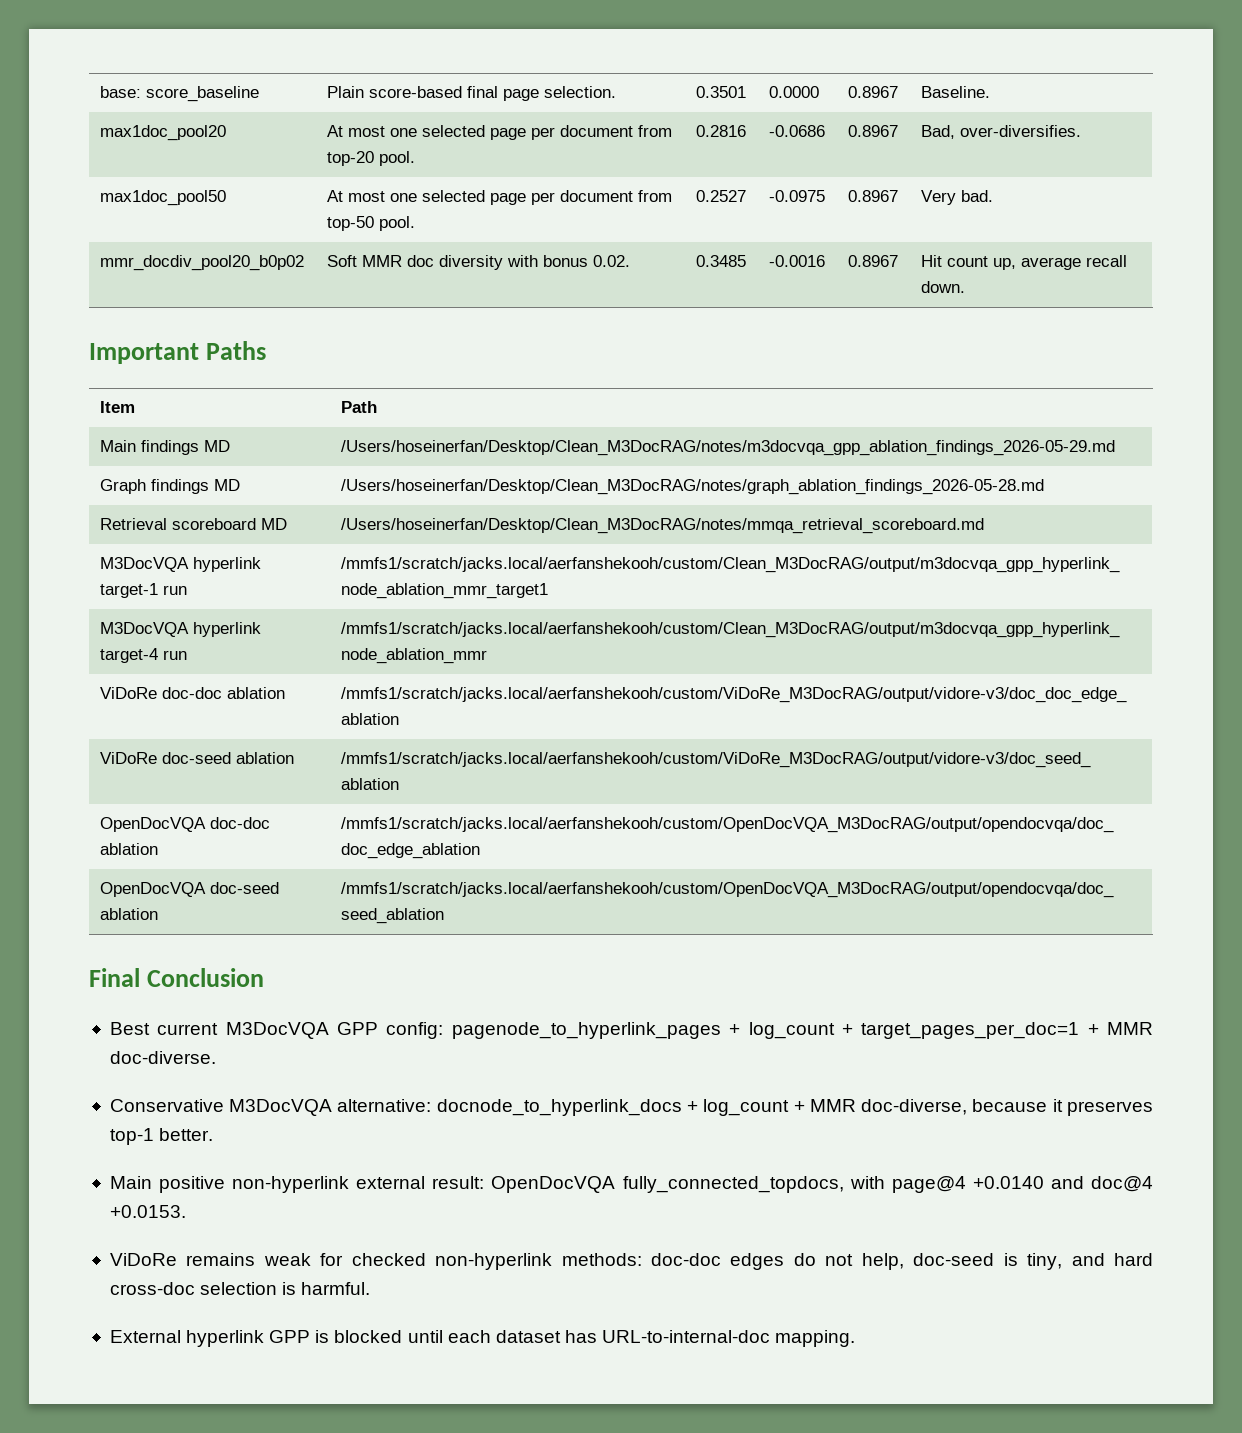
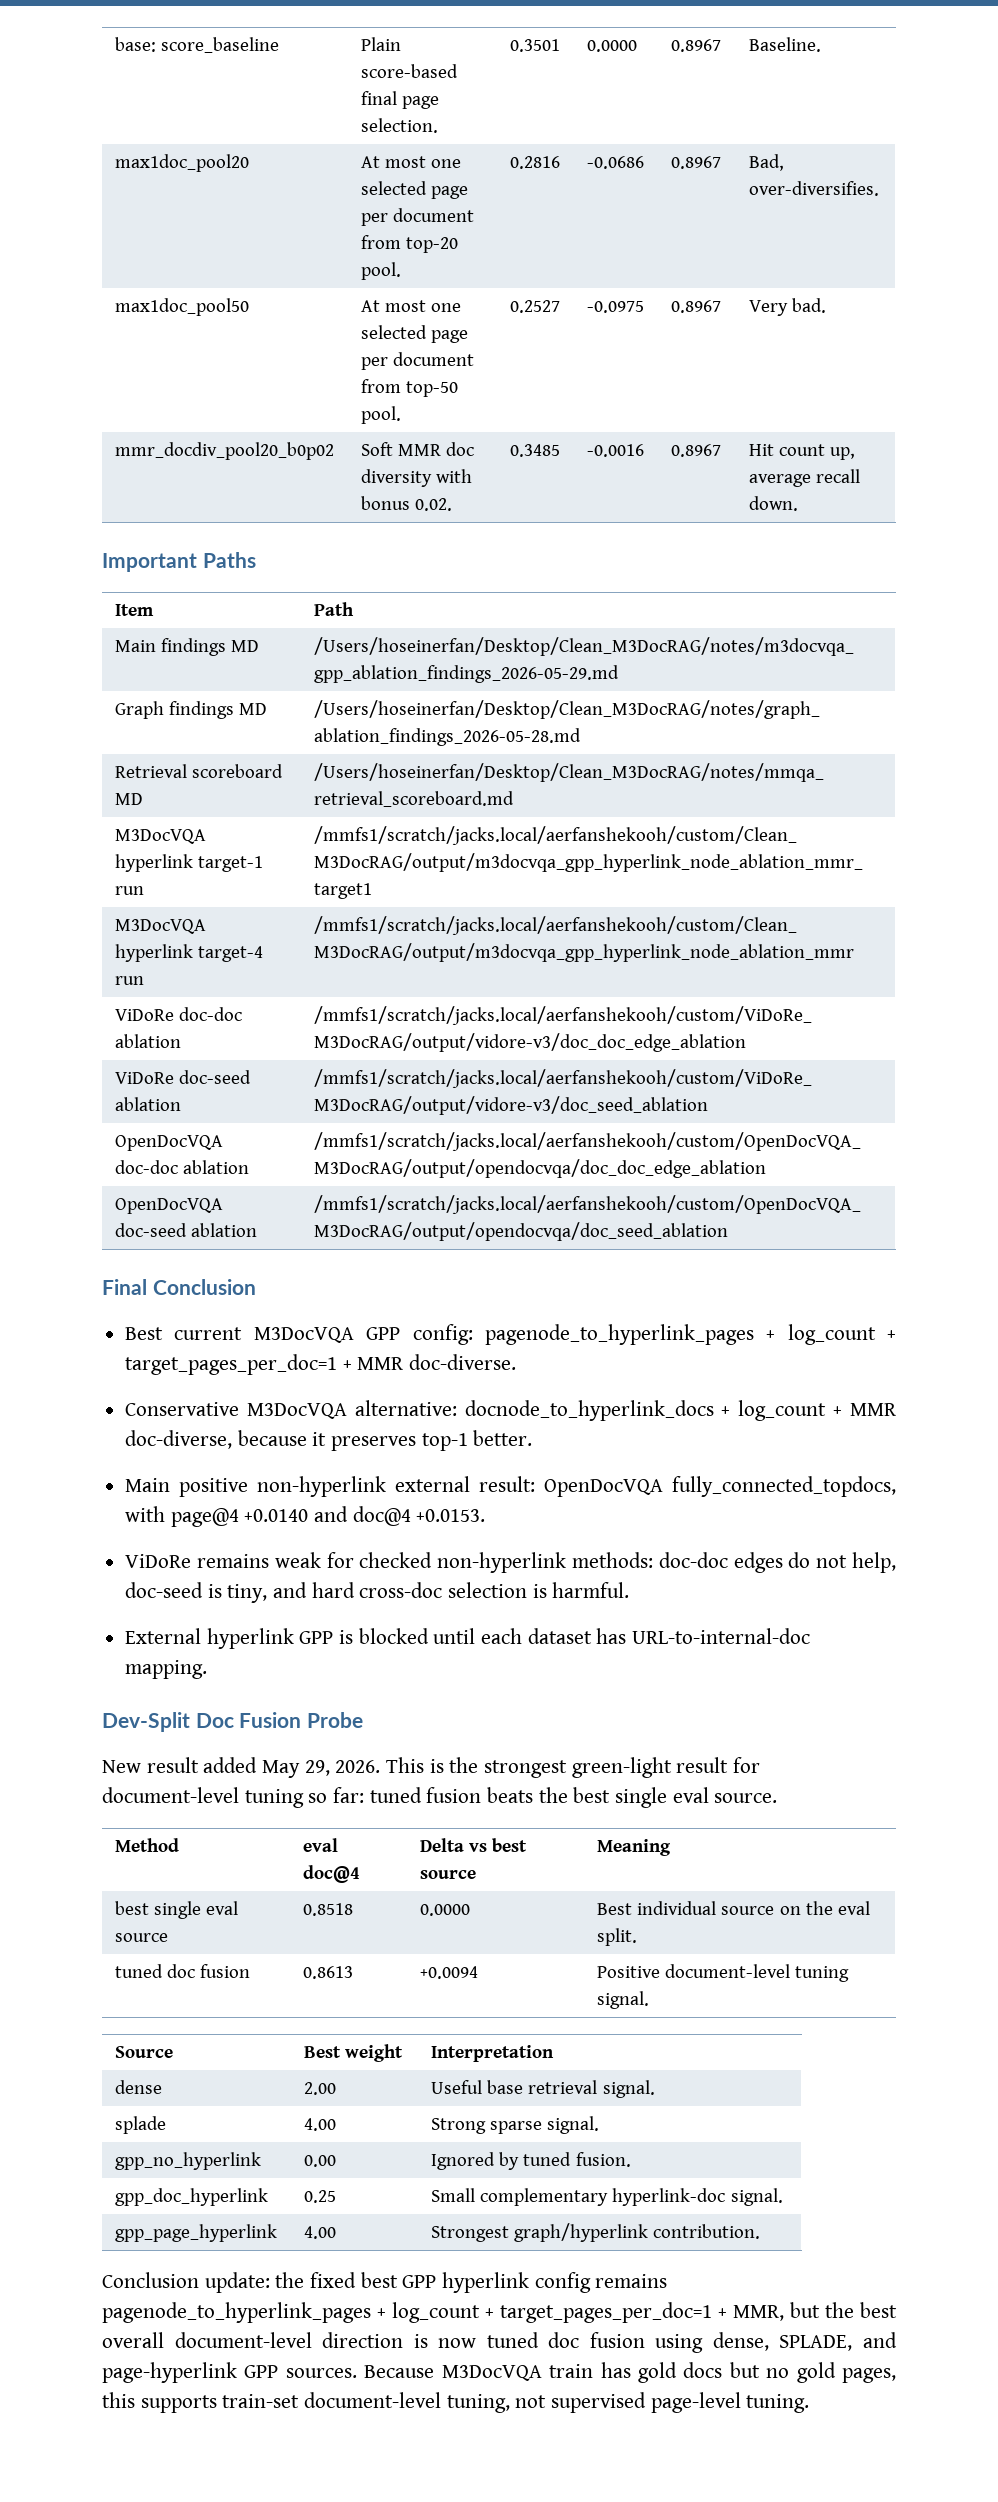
+ Dev-Split Doc Fusion Probe
+ New result added May 29, 2026. This is the strongest green-light result for document-level tuning so far: tuned fusion beats the best single eval source.
+ Method | eval doc@4 | Delta vs best source | Meaning
+ best single eval source | 0.8518 | 0.0000 | Best individual source on the eval split.
+ tuned doc fusion | 0.8613 | +0.0094 | Positive document-level tuning signal.
+ Source | Best weight | Interpretation
+ dense | 2.00 | Useful base retrieval signal.
+ splade | 4.00 | Strong sparse signal.
+ gpp_no_hyperlink | 0.00 | Ignored by tuned fusion.
+ gpp_doc_hyperlink | 0.25 | Small complementary hyperlink-doc signal.
+ gpp_page_hyperlink | 4.00 | Strongest graph/hyperlink contribution.
+ Conclusion update: the fixed best GPP hyperlink config remains pagenode_to_hyperlink_pages + log_count + target_pages_per_doc=1 + MMR, but the best overall document-level direction is now tuned doc fusion using dense, SPLADE, and page-hyperlink GPP sources. Because M3DocVQA train has gold docs but no gold pages, this supports train-set document-level tuning, not supervised page-level tuning.

